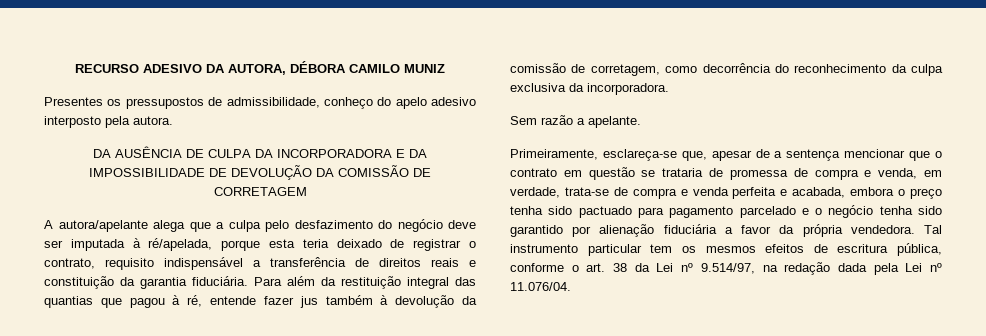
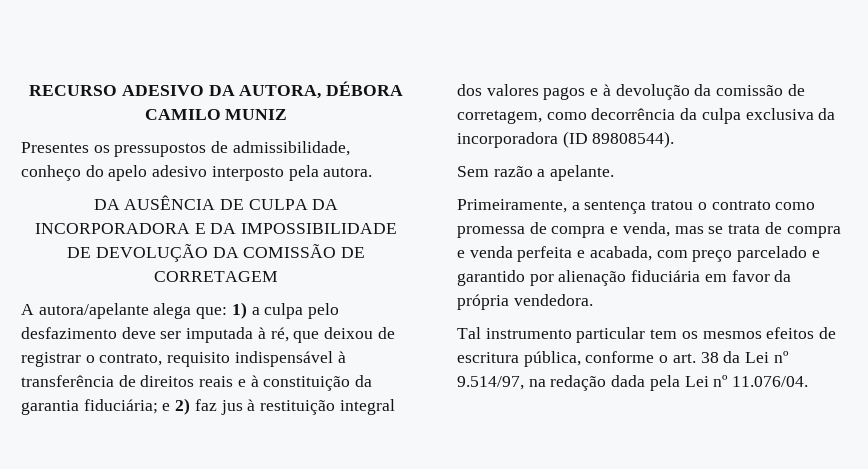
- A autora/apelante alega que a culpa pelo desfazimento do negócio deve ser imputada à ré/apelada, porque esta teria deixado de registrar o contrato, requisito indispensável a transferência de direitos reais e constituição da garantia fiduciária. Para além da restituição integral das quantias que pagou à ré, entende fazer jus também à devolução da comissão de corretagem, como decorrência do reconhecimento da culpa exclusiva da incorporadora.
+ A autora/apelante alega que: 1) a culpa pelo desfazimento deve ser imputada à ré, que deixou de registrar o contrato, requisito indispensável à transferência de direitos reais e à constituição da garantia fiduciária; e 2) faz jus à restituição integral dos valores pagos e à devolução da comissão de corretagem, como decorrência da culpa exclusiva da incorporadora (ID 89808544).
- Primeiramente, esclareça-se que, apesar de a sentença mencionar que o contrato em questão se trataria de promessa de compra e venda, em verdade, trata-se de compra e venda perfeita e acabada, embora o preço tenha sido pactuado para pagamento parcelado e o negócio tenha sido garantido por alienação fiduciária a favor da própria vendedora. Tal instrumento particular tem os mesmos efeitos de escritura pública, conforme o art. 38 da Lei nº 9.514/97, na redação dada pela Lei nº 11.076/04.
+ Primeiramente, a sentença tratou o contrato como promessa de compra e venda, mas se trata de compra e venda perfeita e acabada, com preço parcelado e garantido por alienação fiduciária em favor da própria vendedora.
+ Tal instrumento particular tem os mesmos efeitos de escritura pública, conforme o art. 38 da Lei nº 9.514/97, na redação dada pela Lei nº 11.076/04.

